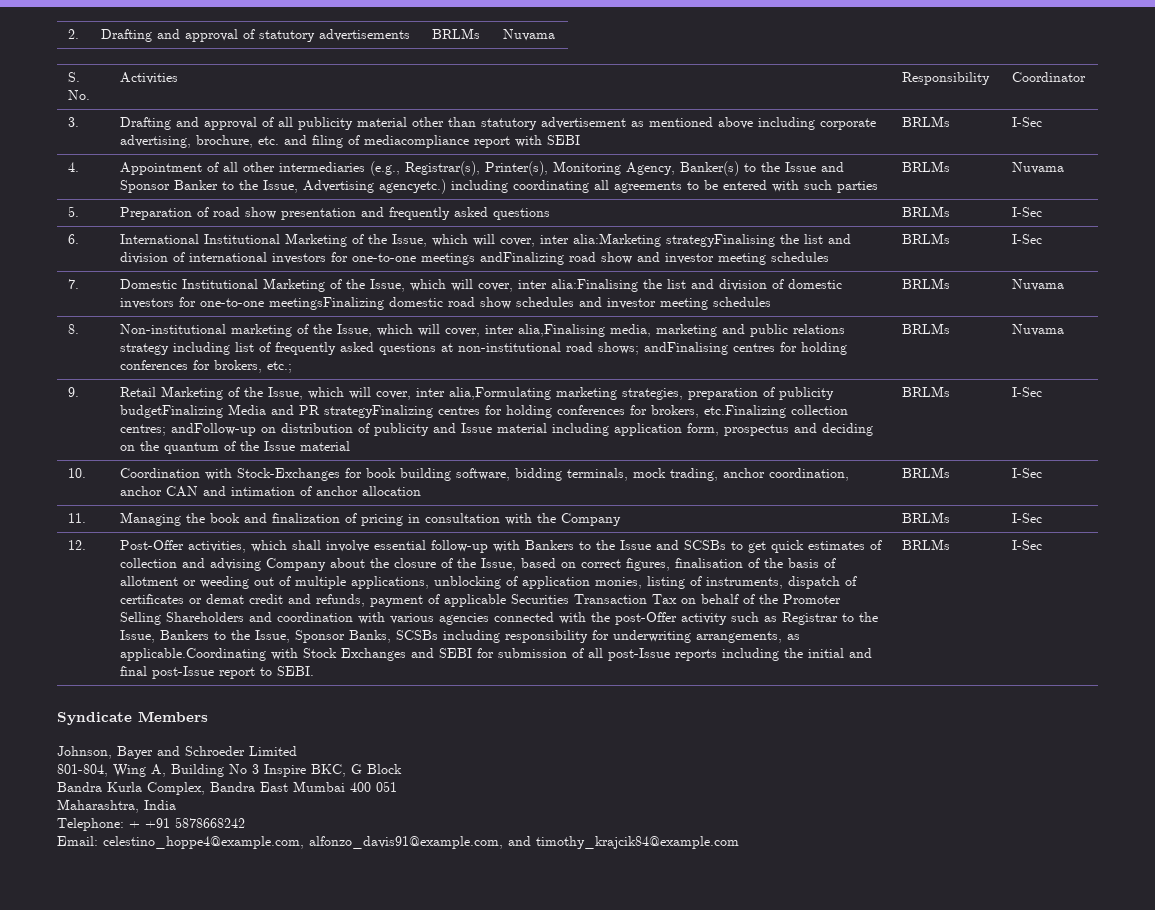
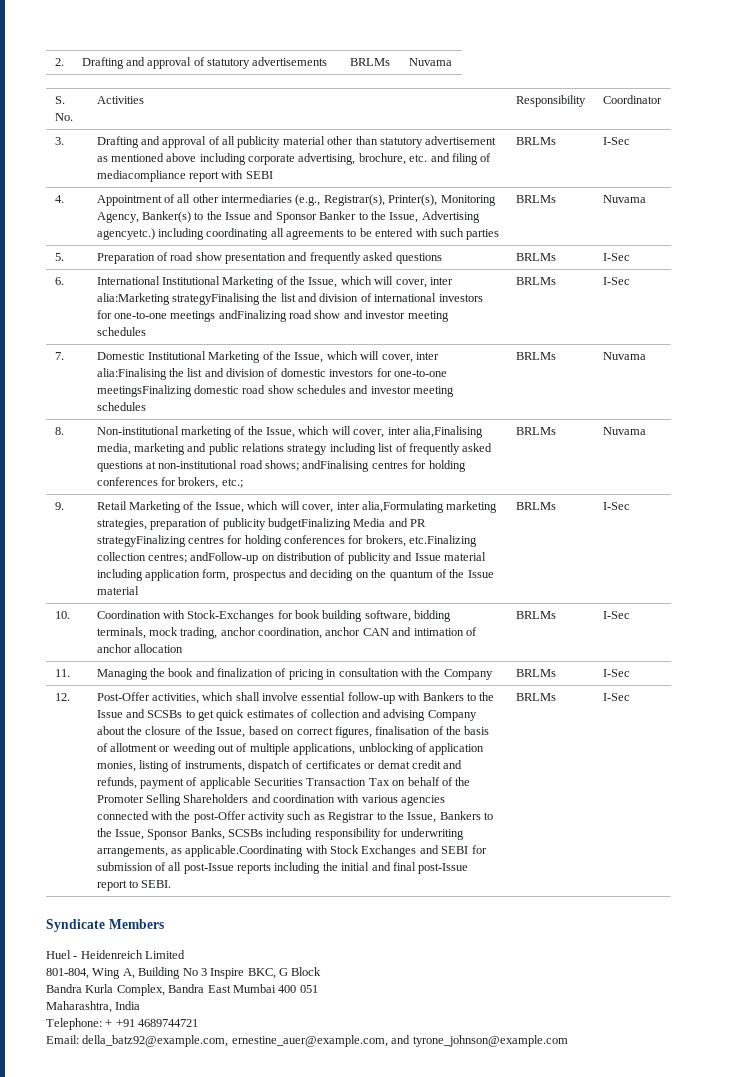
- Johnson, Bayer and Schroeder Limited
+ Huel - Heidenreich Limited
- Telephone: + +91 5878668242
+ Telephone: + +91 4689744721
- Email: celestino_hoppe4@example.com, alfonzo_davis91@example.com, and timothy_krajcik84@example.com
+ Email: della_batz92@example.com, ernestine_auer@example.com, and tyrone_johnson@example.com

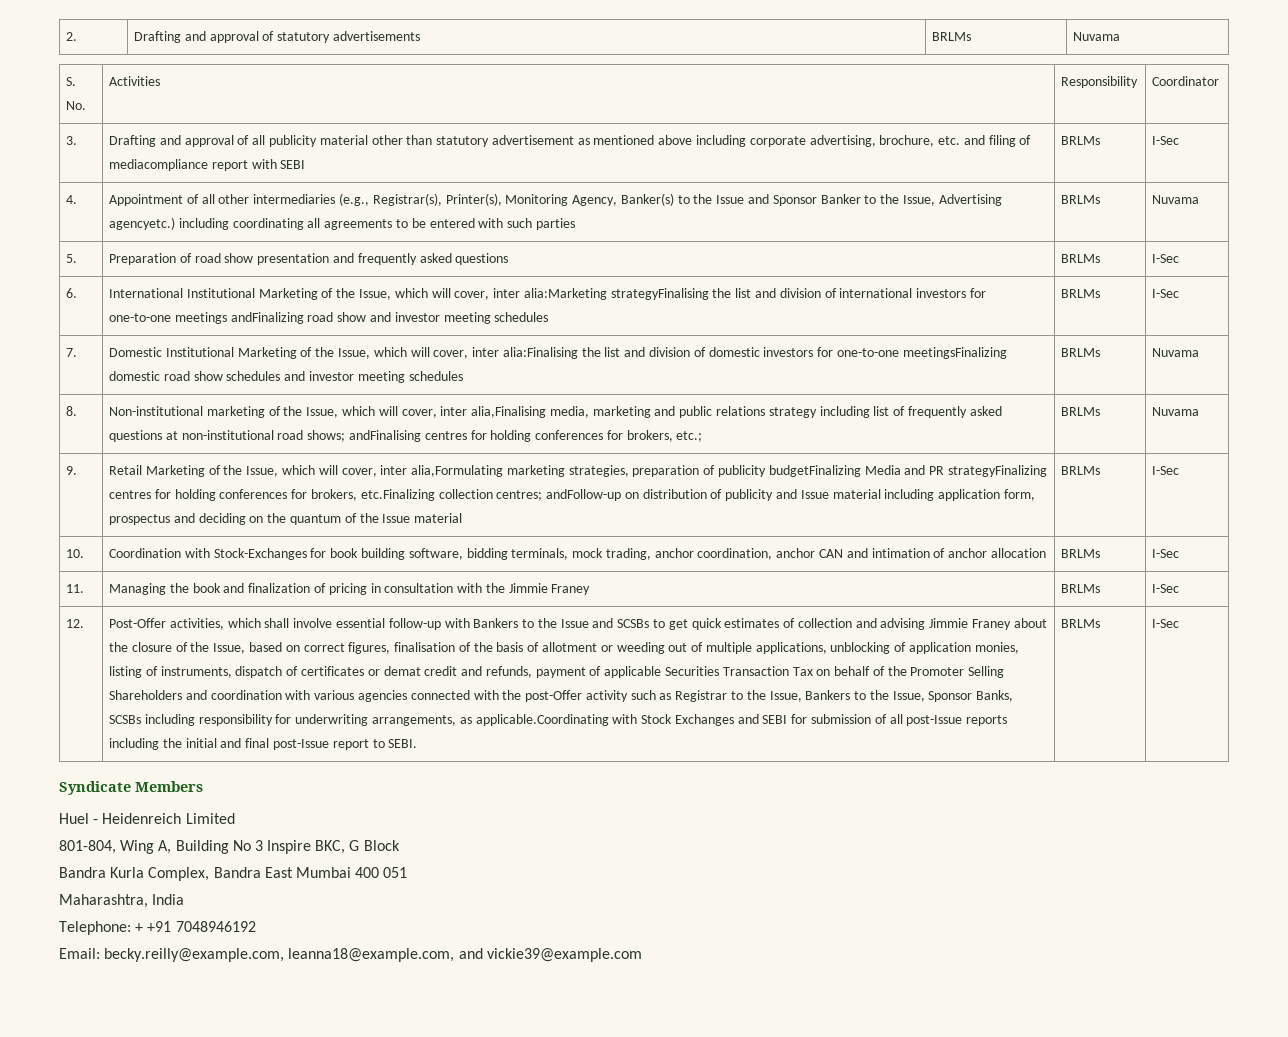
- 11. | Managing the book and finalization of pricing in consultation with the Company | BRLMs | I-Sec
+ 11. | Managing the book and finalization of pricing in consultation with the Jimmie Franey | BRLMs | I-Sec
- Post-Offer activities, which shall involve essential follow-up with Bankers to the Issue and SCSBs to get quick estimates of collection and advising Company about the closure of the Issue, based on correct figures, finalisation of the basis of allotment or weeding out of multiple applications, unblocking of application monies, listing of instruments, dispatch of certificates or demat credit and refunds, payment of applicable Securities Transaction Tax on behalf of the Promoter Selling Shareholders and coordination with various agencies connected with the post-Offer activity such as Registrar to the Issue, Bankers to the Issue, Sponsor Banks, SCSBs including responsibility for underwriting arrangements, as applicable.Coordinating with Stock Exchanges and SEBI for submission of all post-Issue reports including the initial and final post-Issue report to SEBI.
+ Post-Offer activities, which shall involve essential follow-up with Bankers to the Issue and SCSBs to get quick estimates of collection and advising Jimmie Franey about the closure of the Issue, based on correct figures, finalisation of the basis of allotment or weeding out of multiple applications, unblocking of application monies, listing of instruments, dispatch of certificates or demat credit and refunds, payment of applicable Securities Transaction Tax on behalf of the Promoter Selling Shareholders and coordination with various agencies connected with the post-Offer activity such as Registrar to the Issue, Bankers to the Issue, Sponsor Banks, SCSBs including responsibility for underwriting arrangements, as applicable.Coordinating with Stock Exchanges and SEBI for submission of all post-Issue reports including the initial and final post-Issue report to SEBI.
- Telephone: + +91 4689744721
+ Telephone: + +91 7048946192
- Email: della_batz92@example.com, ernestine_auer@example.com, and tyrone_johnson@example.com
+ Email: becky.reilly@example.com, leanna18@example.com, and vickie39@example.com

